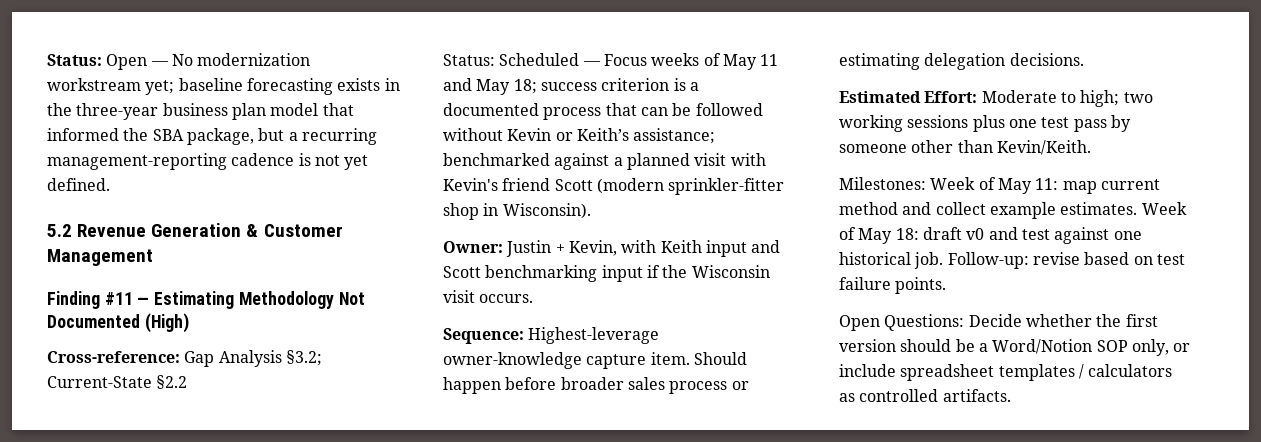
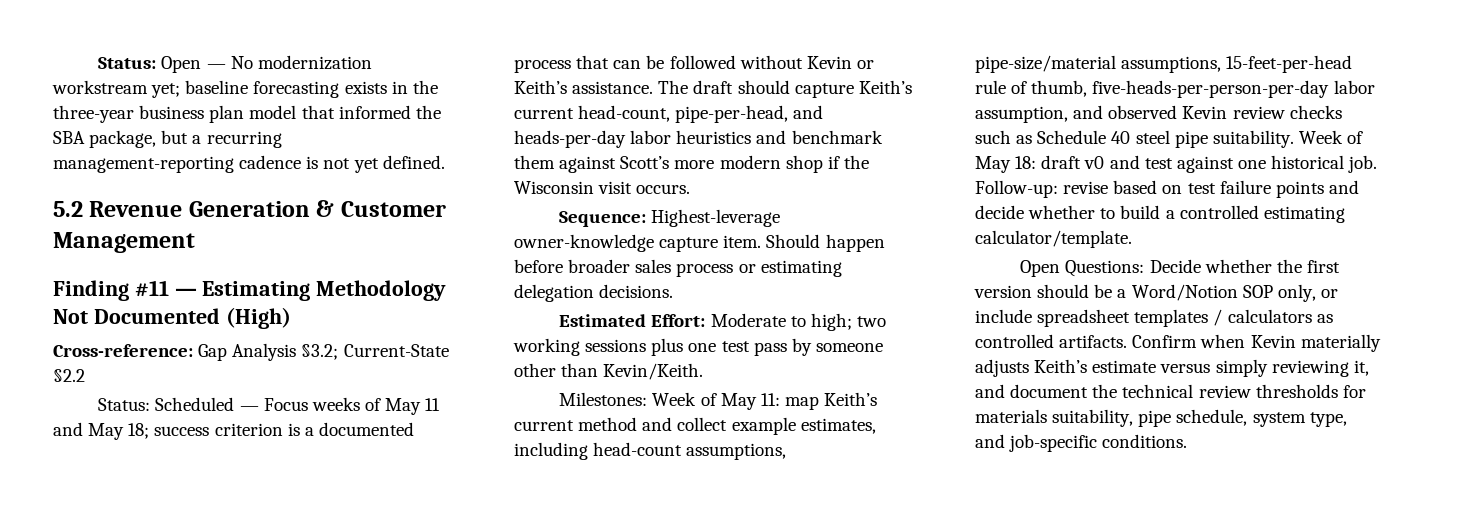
- Status: Scheduled — Focus weeks of May 11 and May 18; success criterion is a documented process that can be followed without Kevin or Keith’s assistance; benchmarked against a planned visit with Kevin's friend Scott (modern sprinkler-fitter shop in Wisconsin).
- Owner: Justin + Kevin, with Keith input and Scott benchmarking input if the Wisconsin visit occurs.
+ Status: Scheduled — Focus weeks of May 11 and May 18; success criterion is a documented process that can be followed without Kevin or Keith’s assistance. The draft should capture Keith’s current head-count, pipe-per-head, and heads-per-day labor heuristics and benchmark them against Scott’s more modern shop if the Wisconsin visit occurs.
- Milestones: Week of May 11: map current method and collect example estimates.
+ Milestones: Week of May 11: map Keith’s current method and collect example estimates, including head-count assumptions, pipe-size/material assumptions, 15-feet-per-head rule of thumb, five-heads-per-person-per-day labor assumption, and observed Kevin review checks such as Schedule 40 steel pipe suitability.
- Follow-up: revise based on test failure points.
+ Follow-up: revise based on test failure points and decide whether to build a controlled estimating calculator/template.
+ Confirm when Kevin materially adjusts Keith’s estimate versus simply reviewing it, and document the technical review thresholds for materials suitability, pipe schedule, system type, and job-specific conditions.

